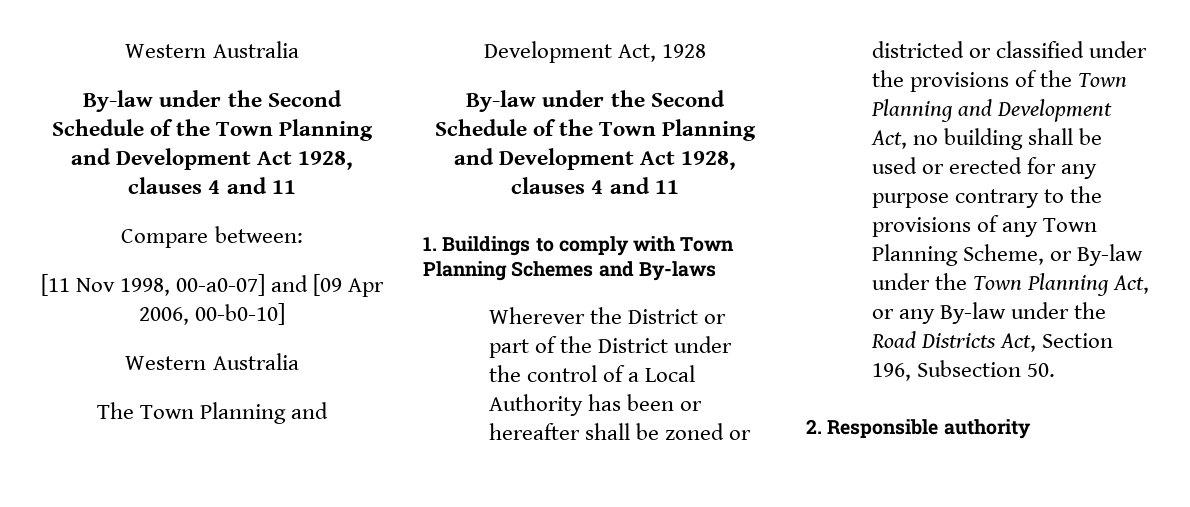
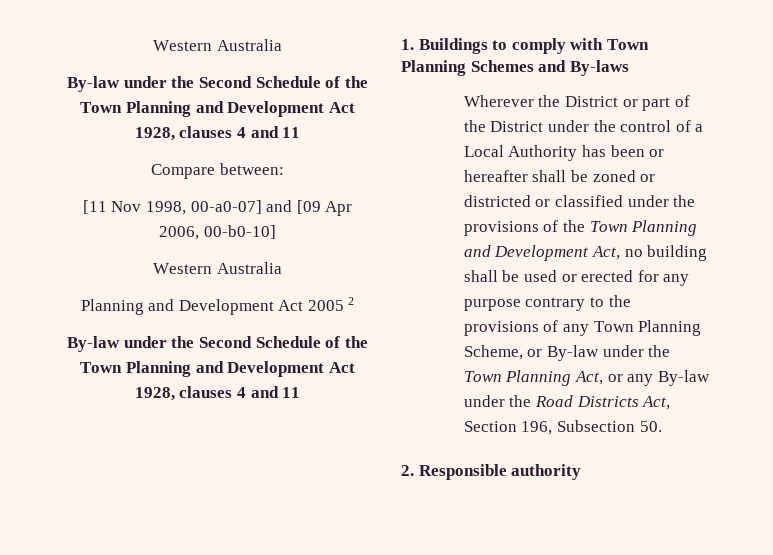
- The Town Planning and Development Act, 1928
+ Planning and Development Act 2005 2

